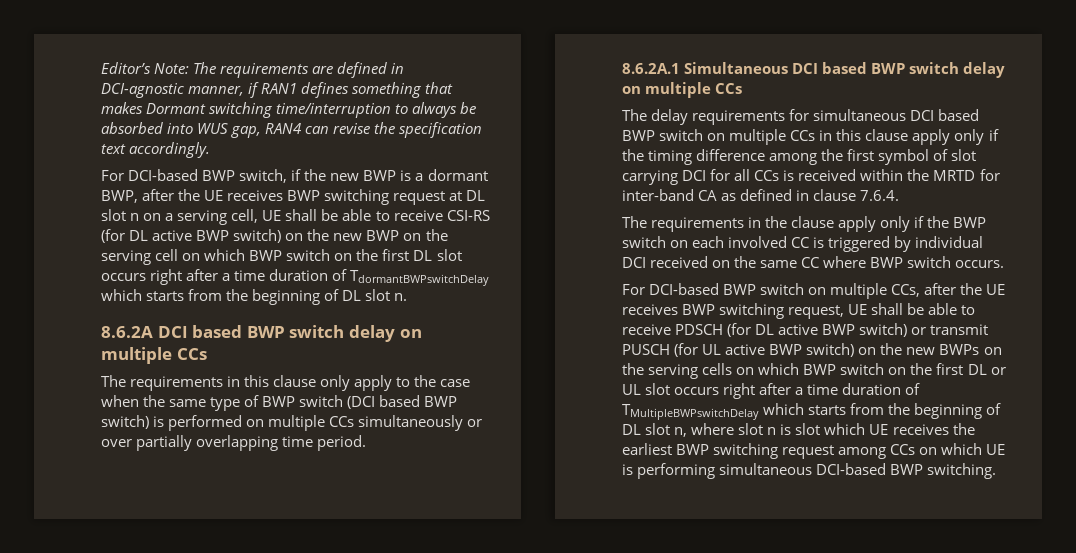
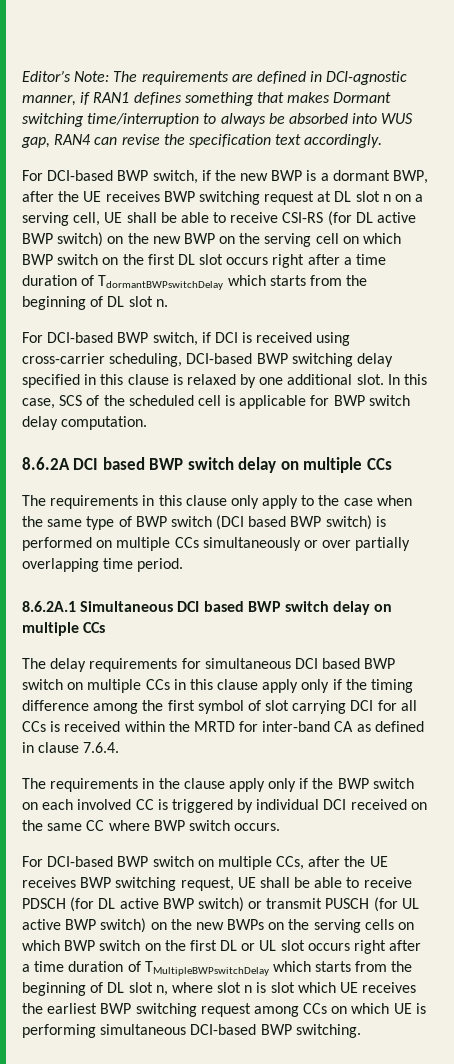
+ For DCI-based BWP switch, if DCI is received using cross-carrier scheduling, DCI-based BWP switching delay specified in this clause is relaxed by one additional slot. In this case, SCS of the scheduled cell is applicable for BWP switch delay computation.

